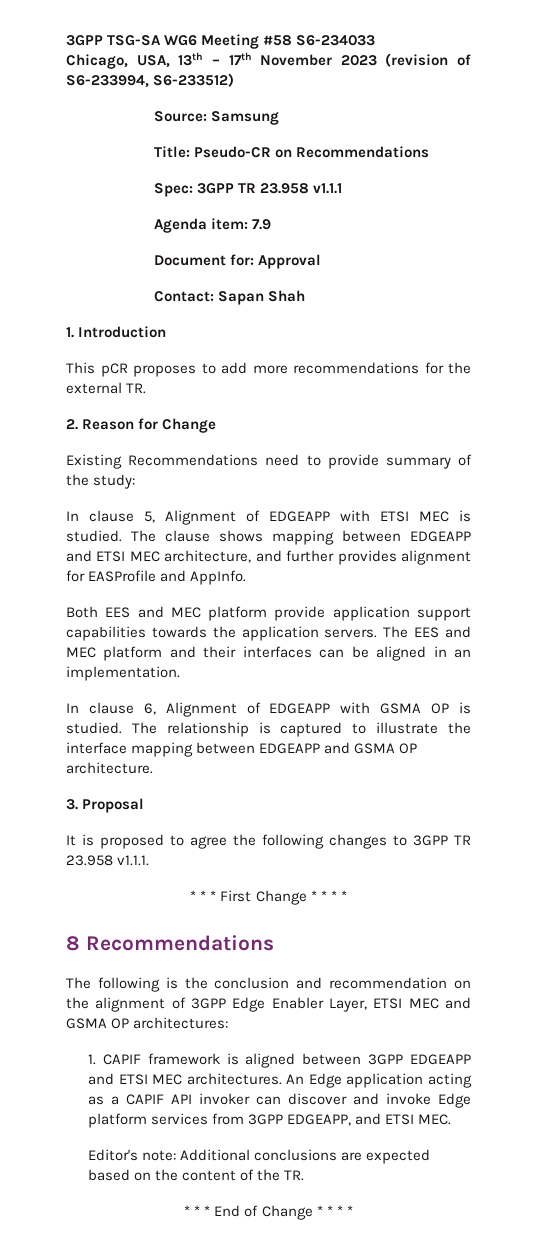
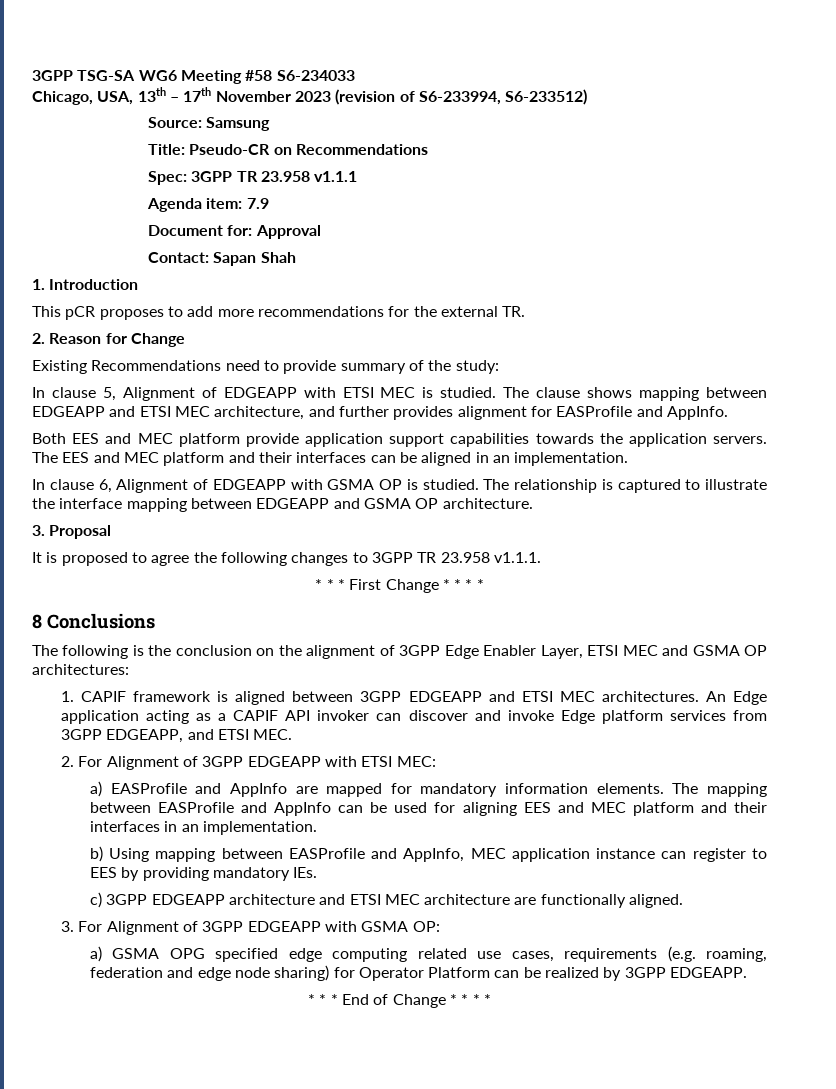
- 8 Recommendations
+ 8 Conclusions
- The following is the conclusion and recommendation on the alignment of 3GPP Edge Enabler Layer, ETSI MEC and GSMA OP architectures:
+ The following is the conclusion on the alignment of 3GPP Edge Enabler Layer, ETSI MEC and GSMA OP architectures:
- Editor's note: Additional conclusions are expected based on the content of the TR.
+ 2. For Alignment of 3GPP EDGEAPP with ETSI MEC:
+ a) EASProfile and AppInfo are mapped for mandatory information elements. The mapping between EASProfile and AppInfo can be used for aligning EES and MEC platform and their interfaces in an implementation.
+ b) Using mapping between EASProfile and AppInfo, MEC application instance can register to EES by providing mandatory IEs.
+ c) 3GPP EDGEAPP architecture and ETSI MEC architecture are functionally aligned.
+ 3. For Alignment of 3GPP EDGEAPP with GSMA OP:
+ a) GSMA OPG specified edge computing related use cases, requirements (e.g. roaming, federation and edge node sharing) for Operator Platform can be realized by 3GPP EDGEAPP.

